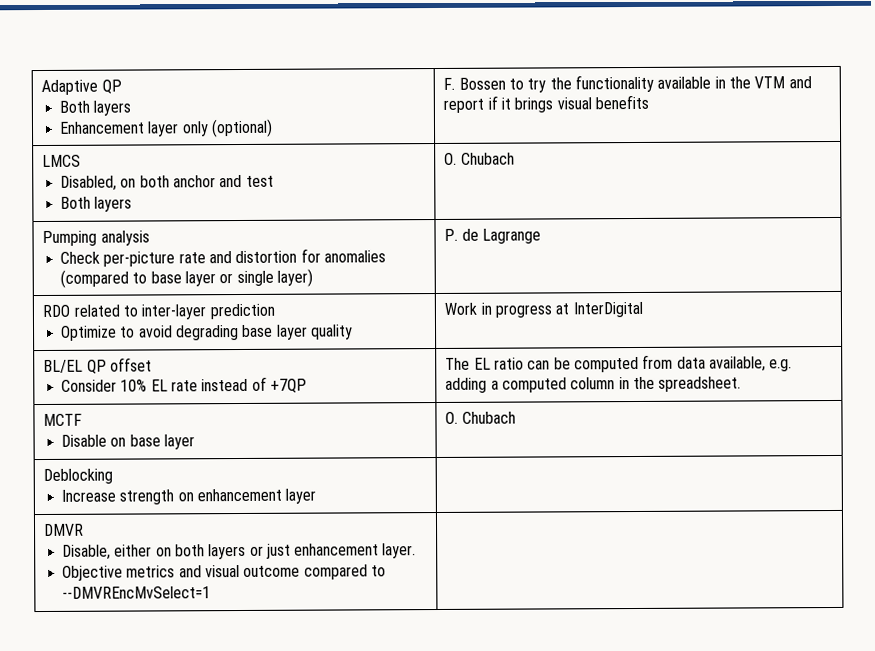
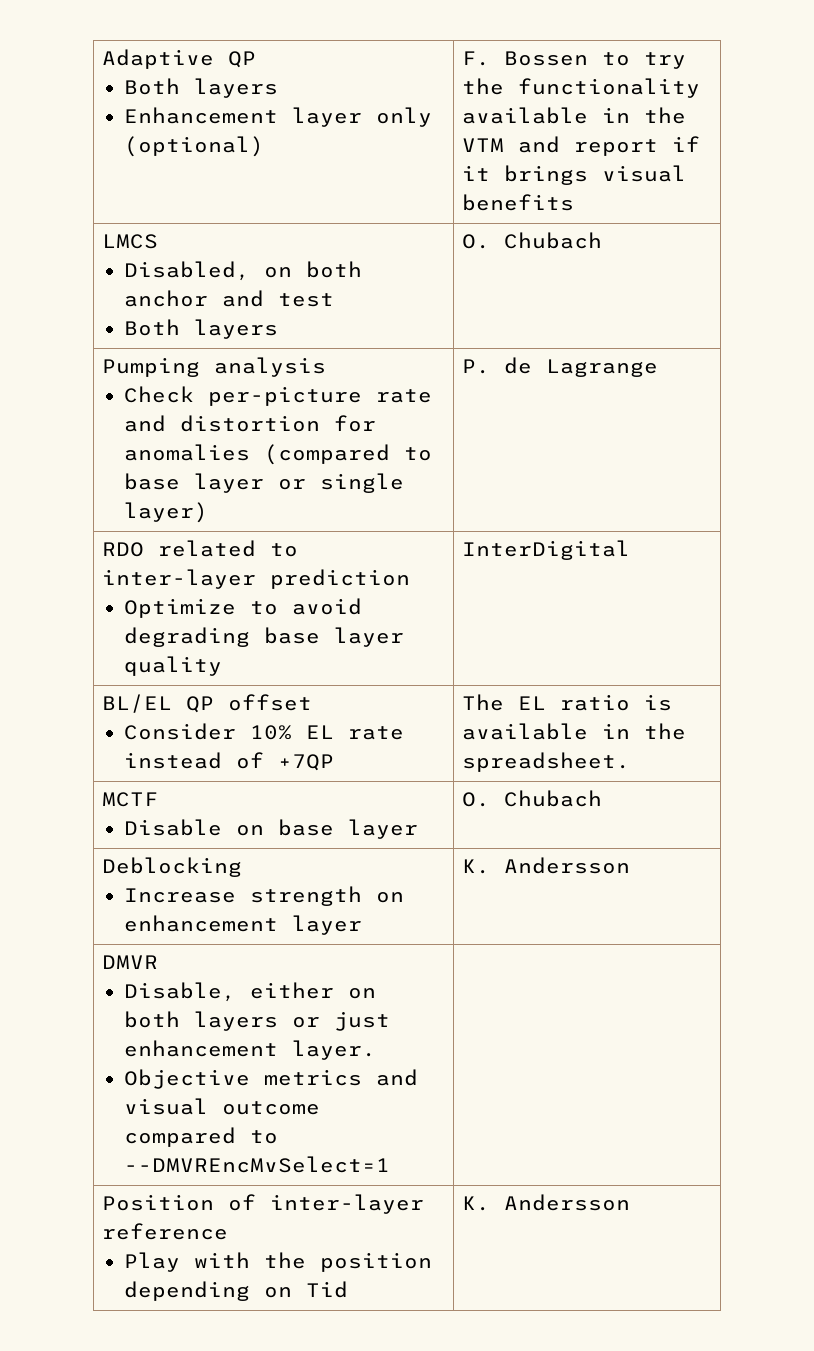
  RDO related to inter-layer prediction
- Optimize to avoid degrading base layer quality | Work in progress at InterDigital
+ Optimize to avoid degrading base layer quality | InterDigital
  BL/EL QP offset
- Consider 10% EL rate instead of +7QP | The EL ratio can be computed from data available, e.g. adding a computed column in the spreadsheet.
+ Consider 10% EL rate instead of +7QP | The EL ratio is available in the spreadsheet.
  Deblocking
- Increase strength on enhancement layer |
+ Increase strength on enhancement layer | K. Andersson
+ Position of inter-layer reference
+ Play with the position depending on Tid | K. Andersson

